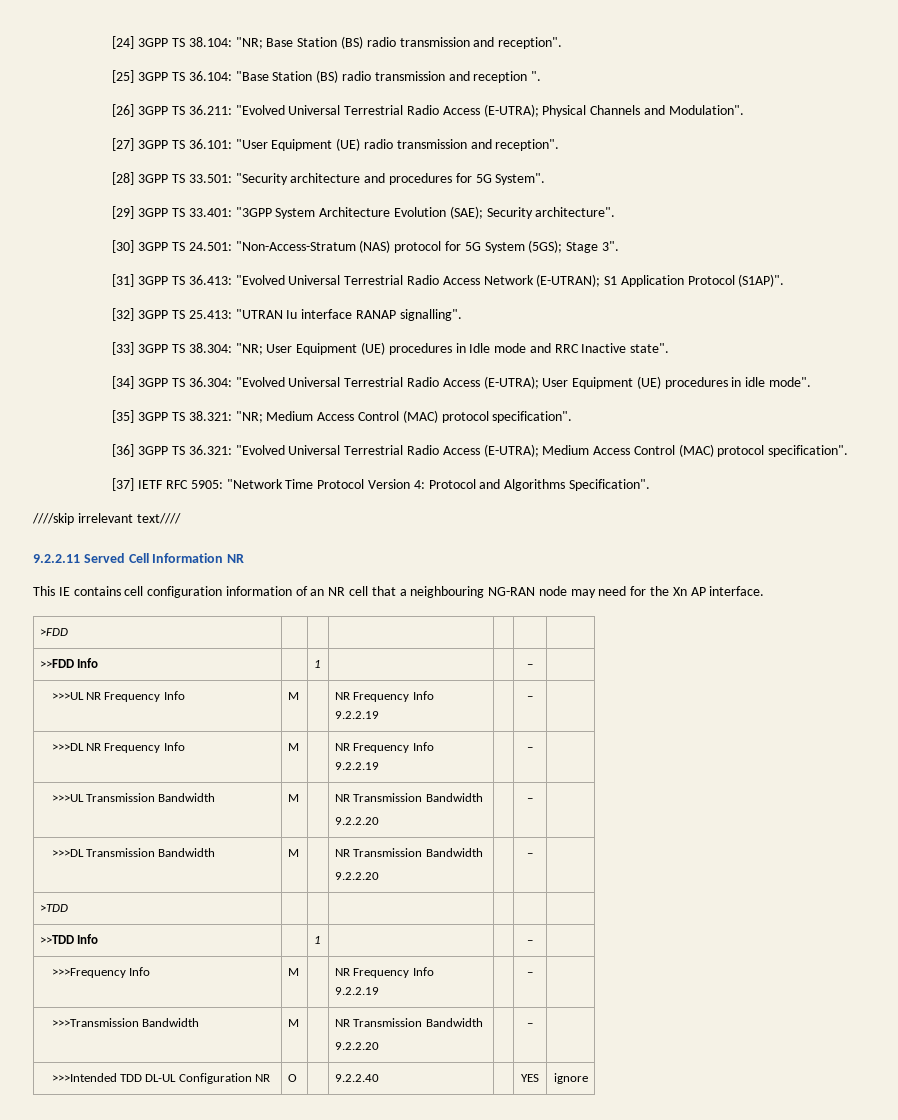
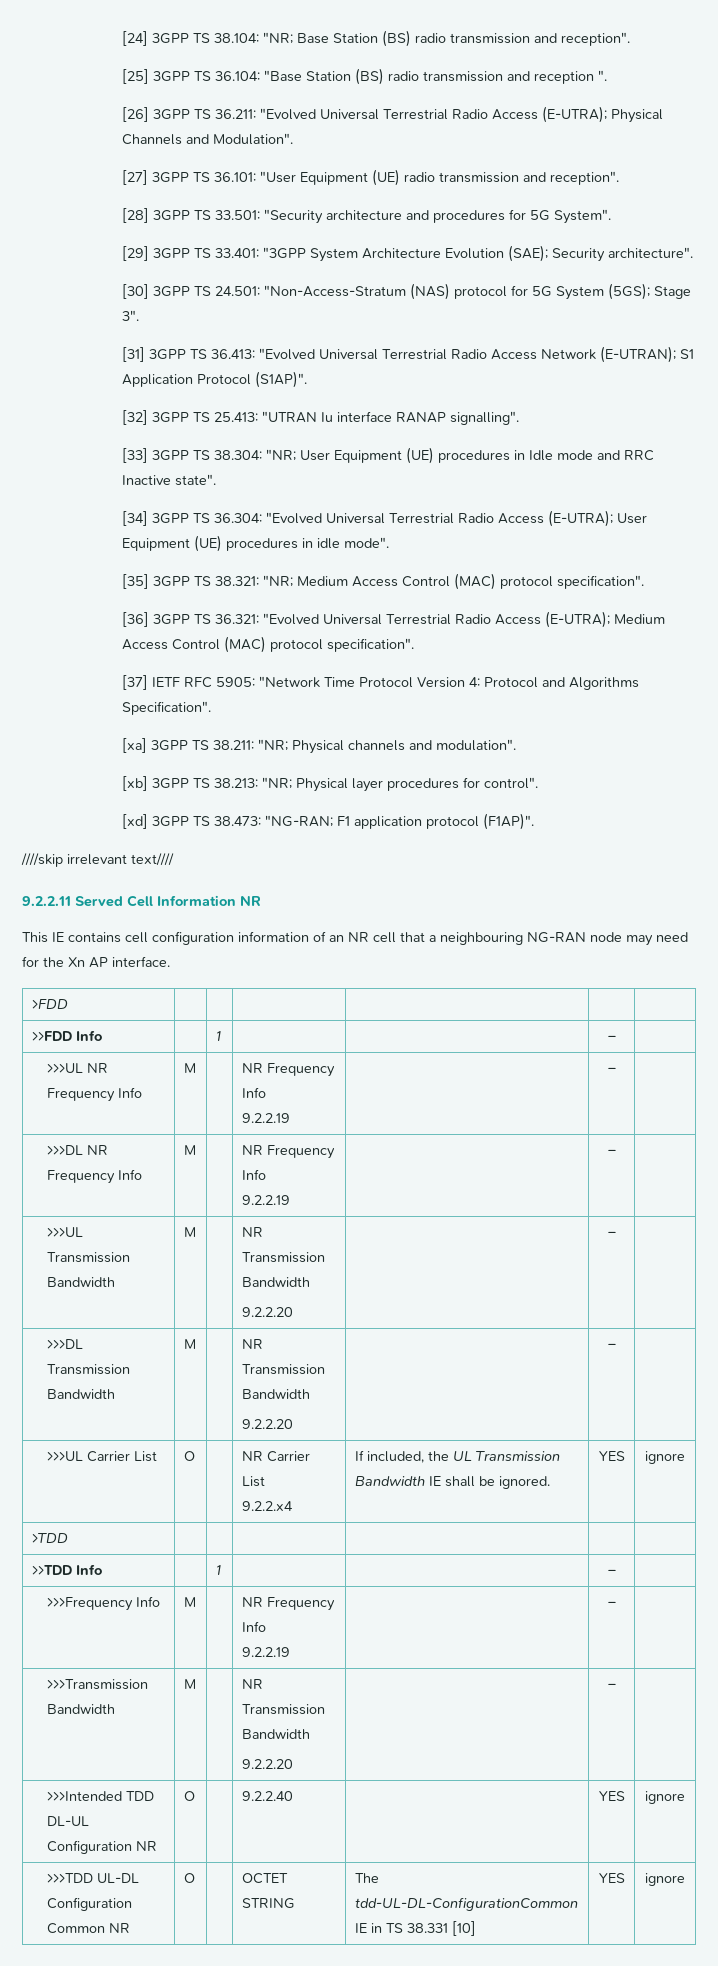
+ [xa] 3GPP TS 38.211: "NR; Physical channels and modulation".
+ [xb] 3GPP TS 38.213: "NR; Physical layer procedures for control".
+ [xd] 3GPP TS 38.473: "NG-RAN; F1 application protocol (F1AP)".
+ >>>UL Carrier List | O | | NR Carrier List
+ 9.2.2.x4 | If included, the UL Transmission Bandwidth IE shall be ignored. | YES | ignore
+ >>>TDD UL-DL Configuration Common NR | O | | OCTET STRING | The tdd-UL-DL-ConfigurationCommon IE in TS 38.331 [10] | YES | ignore

